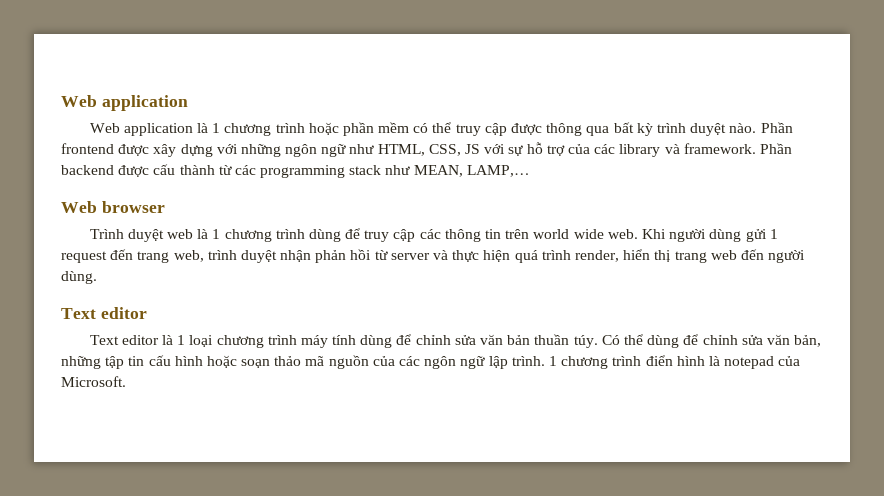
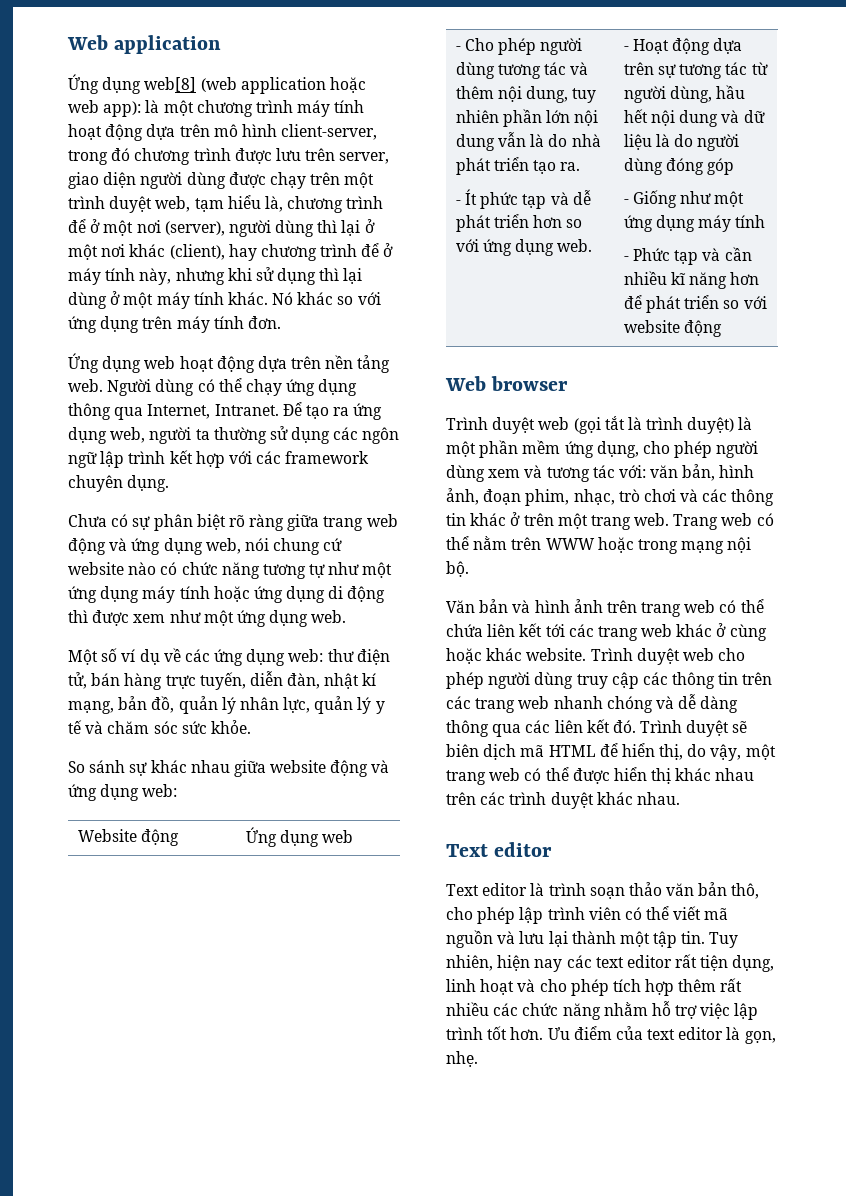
- Web application là 1 chương trình hoặc phần mềm có thể truy cập được thông qua bất kỳ trình duyệt nào. Phần frontend được xây dựng với những ngôn ngữ như HTML, CSS, JS với sự hỗ trợ của các library và framework. Phần backend được cấu thành từ các programming stack như MEAN, LAMP,…
+ Ứng dụng web[8] (web application hoặc web app): là một chương trình máy tính hoạt động dựa trên mô hình client-server, trong đó chương trình được lưu trên server, giao diện người dùng được chạy trên một trình duyệt web, tạm hiểu là, chương trình để ở một nơi (server), người dùng thì lại ở một nơi khác (client), hay chương trình để ở máy tính này, nhưng khi sử dụng thì lại dùng ở một máy tính khác. Nó khác so với ứng dụng trên máy tính đơn.
+ Ứng dụng web hoạt động dựa trên nền tảng web. Người dùng có thể chạy ứng dụng thông qua Internet, Intranet. Để tạo ra ứng dụng web, người ta thường sử dụng các ngôn ngữ lập trình kết hợp với các framework chuyên dụng.
+ Chưa có sự phân biệt rõ ràng giữa trang web động và ứng dụng web, nói chung cứ website nào có chức năng tương tự như một ứng dụng máy tính hoặc ứng dụng di động thì được xem như một ứng dụng web.
+ Một số ví dụ về các ứng dụng web: thư điện tử, bán hàng trực tuyến, diễn đàn, nhật kí mạng, bản đồ, quản lý nhân lực, quản lý y tế và chăm sóc sức khỏe.
+ So sánh sự khác nhau giữa website động và ứng dụng web:
+ Website động | Ứng dụng web
+ - Cho phép người dùng tương tác và thêm nội dung, tuy nhiên phần lớn nội dung vẫn là do nhà phát triển tạo ra.
+ - Ít phức tạp và dễ phát triển hơn so với ứng dụng web. | - Hoạt động dựa trên sự tương tác từ người dùng, hầu hết nội dung và dữ liệu là do người dùng đóng góp
+ - Giống như một ứng dụng máy tính
+ - Phức tạp và cần nhiều kĩ năng hơn để phát triển so với website động
- Trình duyệt web là 1 chương trình dùng để truy cập các thông tin trên world wide web. Khi người dùng gửi 1 request đến trang web, trình duyệt nhận phản hồi từ server và thực hiện quá trình render, hiển thị trang web đến người dùng.
+ Trình duyệt web (gọi tắt là trình duyệt) là một phần mềm ứng dụng, cho phép người dùng xem và tương tác với: văn bản, hình ảnh, đoạn phim, nhạc, trò chơi và các thông tin khác ở trên một trang web. Trang web có thể nằm trên WWW hoặc trong mạng nội bộ.
+ Văn bản và hình ảnh trên trang web có thể chứa liên kết tới các trang web khác ở cùng hoặc khác website. Trình duyệt web cho phép người dùng truy cập các thông tin trên các trang web nhanh chóng và dễ dàng thông qua các liên kết đó. Trình duyệt sẽ biên dịch mã HTML để hiển thị, do vậy, một trang web có thể được hiển thị khác nhau trên các trình duyệt khác nhau.
- Text editor là 1 loại chương trình máy tính dùng để chỉnh sửa văn bản thuần túy. Có thể dùng để chỉnh sửa văn bản, những tập tin cấu hình hoặc soạn thảo mã nguồn của các ngôn ngữ lập trình. 1 chương trình điển hình là notepad của Microsoft.
+ Text editor là trình soạn thảo văn bản thô, cho phép lập trình viên có thể viết mã nguồn và lưu lại thành một tập tin. Tuy nhiên, hiện nay các text editor rất tiện dụng, linh hoạt và cho phép tích hợp thêm rất nhiều các chức năng nhằm hỗ trợ việc lập trình tốt hơn. Ưu điểm của text editor là gọn, nhẹ.

